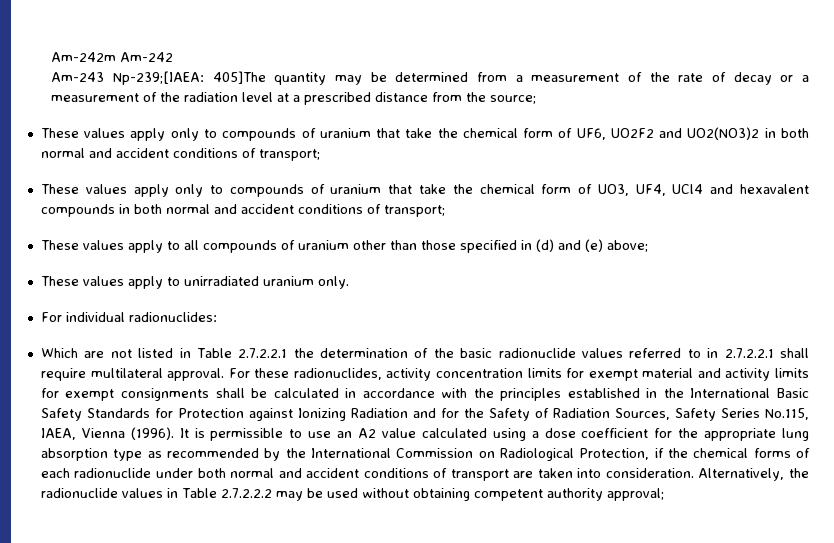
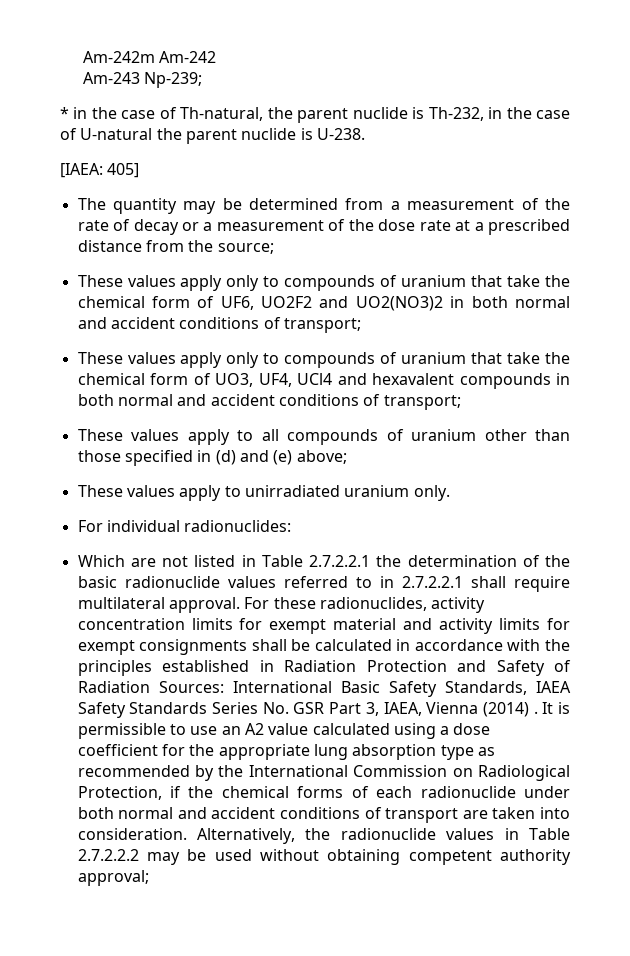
- Am-243 Np-239;[IAEA: 405]The quantity may be determined from a measurement of the rate of decay or a measurement of the radiation level at a prescribed distance from the source;
+ Am-243 Np-239;
+ * in the case of Th-natural, the parent nuclide is Th-232, in the case of U-natural the parent nuclide is U-238.
+ [IAEA: 405]
+ The quantity may be determined from a measurement of the rate of decay or a measurement of the dose rate at a prescribed distance from the source;
- For these radionuclides, activity concentration limits for exempt material and activity limits for exempt consignments shall be calculated in accordance with the principles established in the International Basic Safety Standards for Protection against Ionizing Radiation and for the Safety of Radiation Sources, Safety Series No.115, IAEA, Vienna (1996).
+ For these radionuclides, activity concentration limits for exempt material and activity limits for exempt consignments shall be calculated in accordance with the principles established in Radiation Protection and Safety of Radiation Sources: International Basic Safety Standards, IAEA Safety Standards Series No. GSR Part 3, IAEA, Vienna (2014) .

